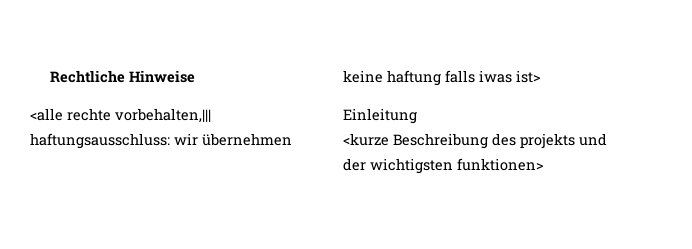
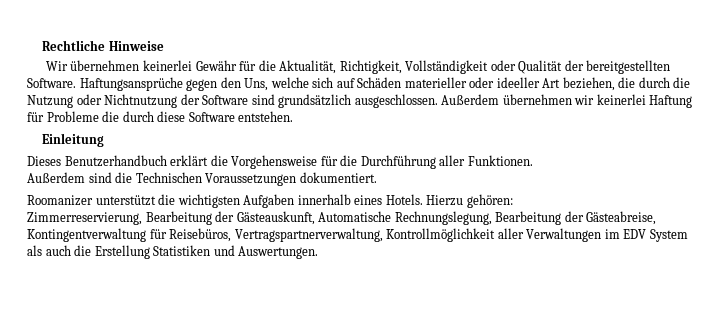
- <alle rechte vorbehalten,||| haftungsausschluss: wir übernehmen keine haftung falls iwas ist>
+ Wir übernehmen keinerlei Gewähr für die Aktualität, Richtigkeit, Vollständigkeit oder Qualität der bereitgestellten Software. Haftungsansprüche gegen den Uns, welche sich auf Schäden materieller oder ideeller Art beziehen, die durch die Nutzung oder Nichtnutzung der Software sind grundsätzlich ausgeschlossen. Außerdem übernehmen wir keinerlei Haftung für Probleme die durch diese Software entstehen.
  Einleitung
- <kurze Beschreibung des projekts und der wichtigsten funktionen>
+ Dieses Benutzerhandbuch erklärt die Vorgehensweise für die Durchführung aller Funktionen.
+ Außerdem sind die Technischen Voraussetzungen dokumentiert.
+ Roomanizer unterstützt die wichtigsten Aufgaben innerhalb eines Hotels. Hierzu gehören:
+ Zimmerreservierung, Bearbeitung der Gästeauskunft, Automatische Rechnungslegung, Bearbeitung der Gästeabreise, Kontingentverwaltung für Reisebüros, Vertragspartnerverwaltung, Kontrollmöglichkeit aller Verwaltungen im EDV System als auch die Erstellung Statistiken und Auswertungen.

